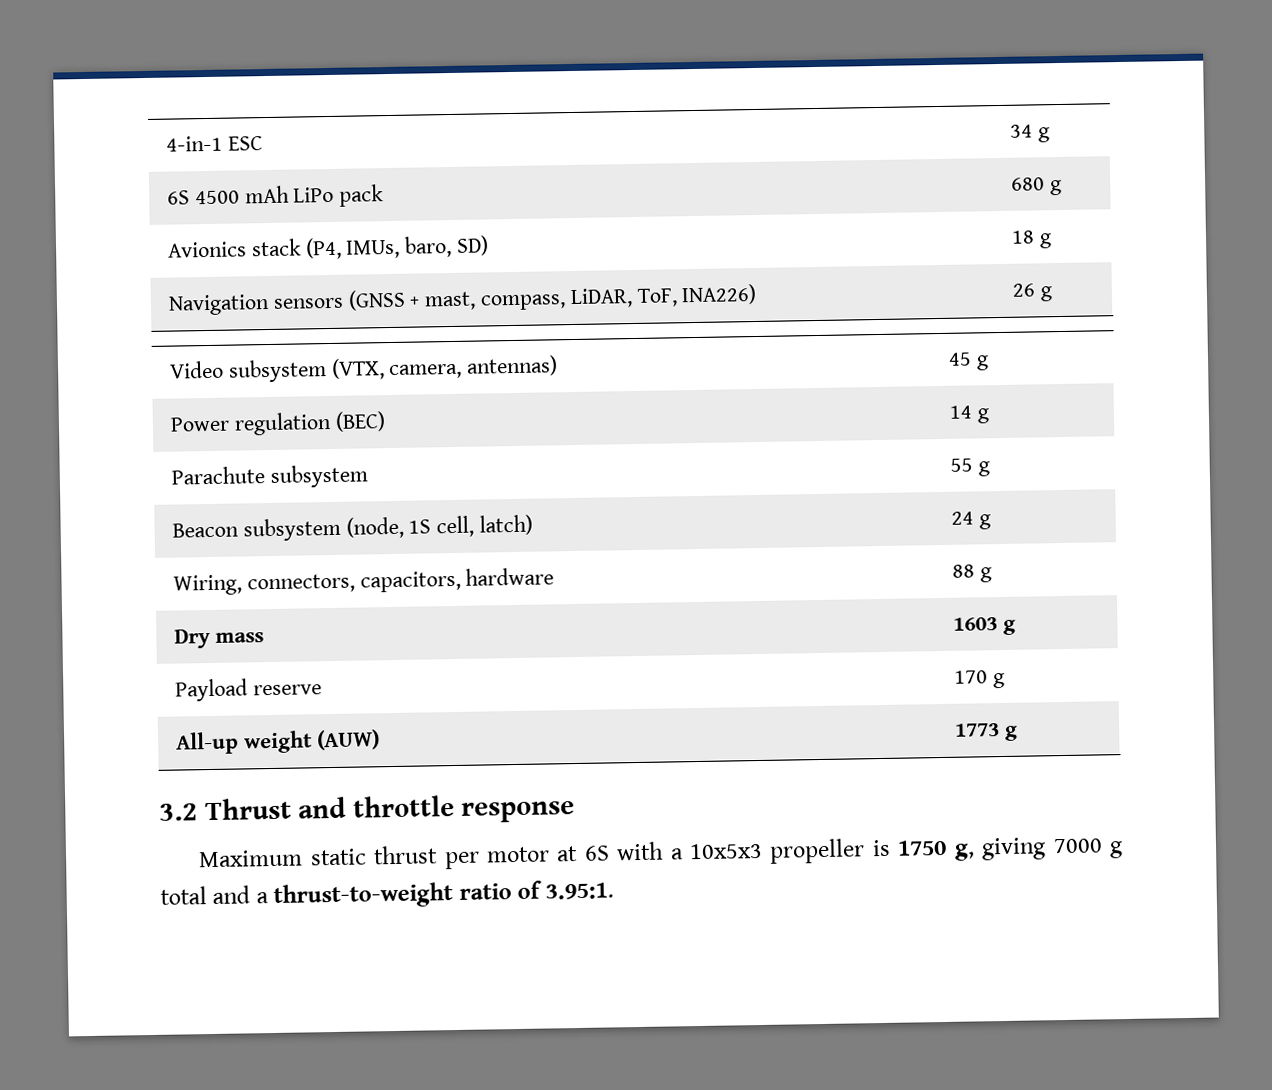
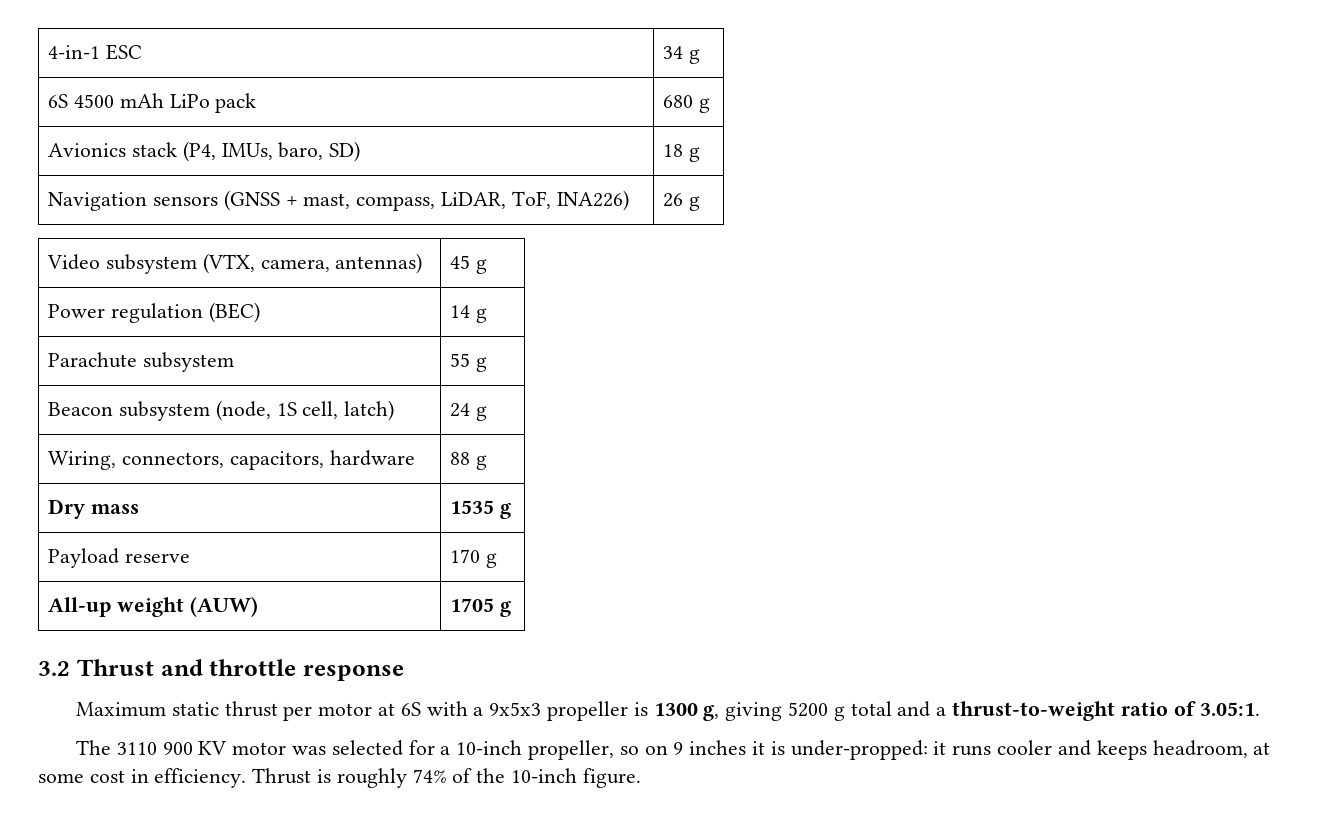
- Dry mass | 1603 g
+ Dry mass | 1535 g
- All-up weight (AUW) | 1773 g
+ All-up weight (AUW) | 1705 g
- Maximum static thrust per motor at 6S with a 10x5x3 propeller is 1750 g, giving 7000 g total and a thrust-to-weight ratio of 3.95:1.
+ Maximum static thrust per motor at 6S with a 9x5x3 propeller is 1300 g, giving 5200 g total and a thrust-to-weight ratio of 3.05:1.
+ The 3110 900 KV motor was selected for a 10-inch propeller, so on 9 inches it is under-propped: it runs cooler and keeps headroom, at some cost in efficiency. Thrust is roughly 74% of the 10-inch figure.

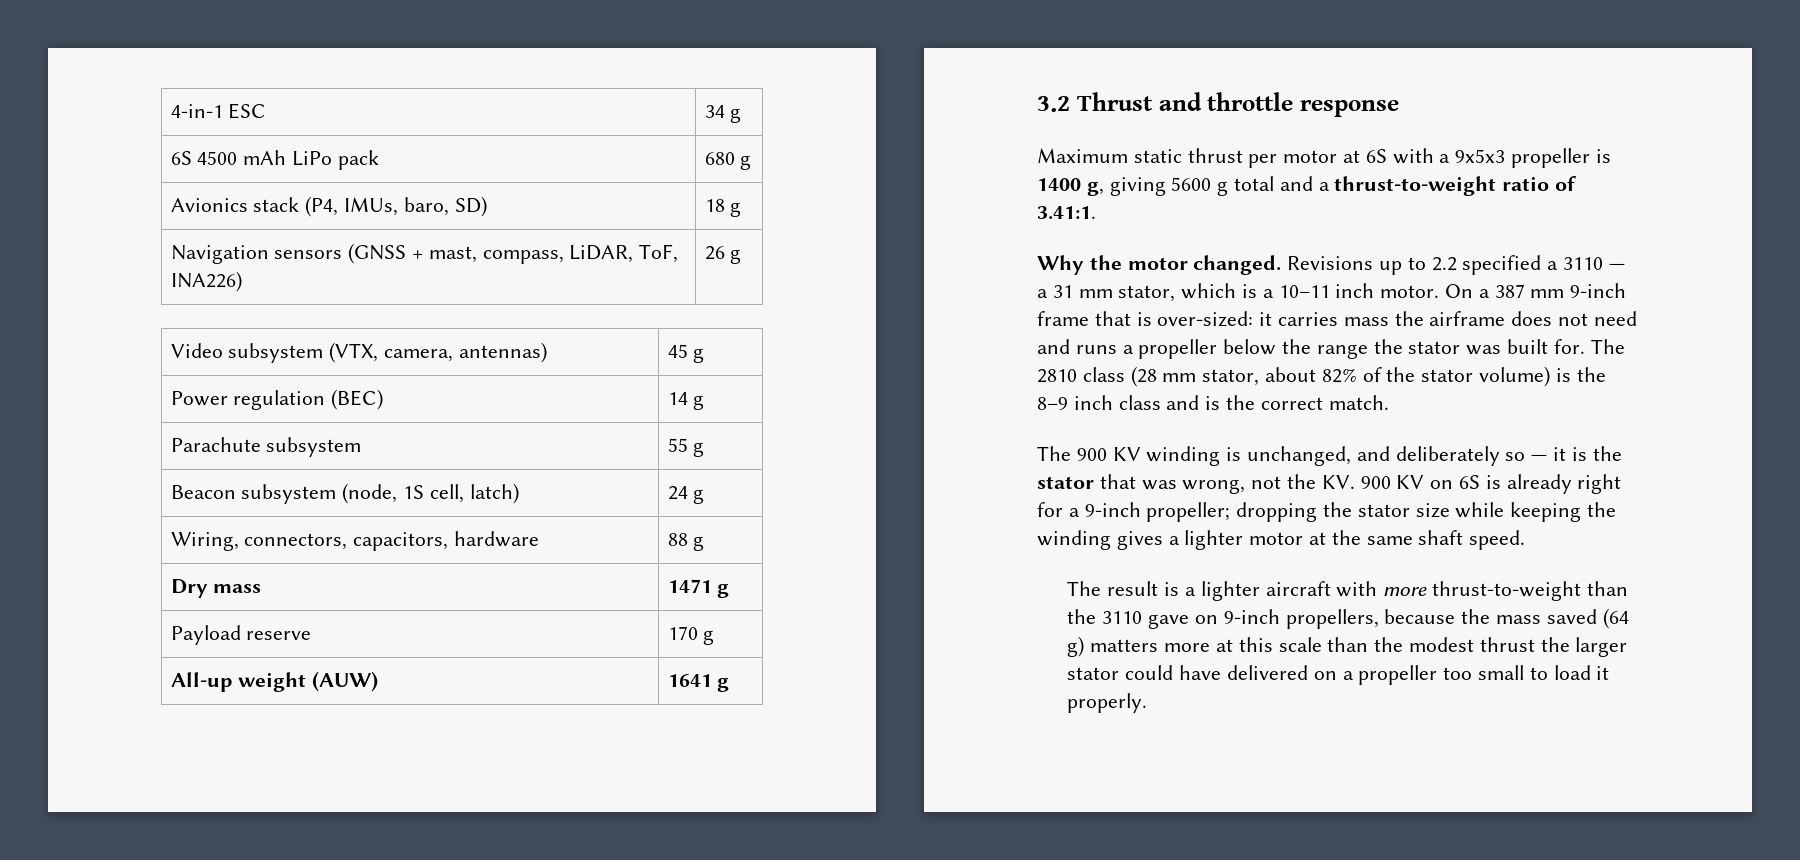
- Dry mass | 1535 g
+ Dry mass | 1471 g
- All-up weight (AUW) | 1705 g
+ All-up weight (AUW) | 1641 g
- Maximum static thrust per motor at 6S with a 9x5x3 propeller is 1300 g, giving 5200 g total and a thrust-to-weight ratio of 3.05:1.
- The 3110 900 KV motor was selected for a 10-inch propeller, so on 9 inches it is under-propped: it runs cooler and keeps headroom, at some cost in efficiency. Thrust is roughly 74% of the 10-inch figure.
+ Maximum static thrust per motor at 6S with a 9x5x3 propeller is 1400 g, giving 5600 g total and a thrust-to-weight ratio of 3.41:1.
+ Why the motor changed. Revisions up to 2.2 specified a 3110 — a 31 mm stator, which is a 10–11 inch motor. On a 387 mm 9-inch frame that is over-sized: it carries mass the airframe does not need and runs a propeller below the range the stator was built for. The 2810 class (28 mm stator, about 82% of the stator volume) is the 8–9 inch class and is the correct match.
+ The 900 KV winding is unchanged, and deliberately so — it is the stator that was wrong, not the KV. 900 KV on 6S is already right for a 9-inch propeller; dropping the stator size while keeping the winding gives a lighter motor at the same shaft speed.
+ The result is a lighter aircraft with more thrust-to-weight than the 3110 gave on 9-inch propellers, because the mass saved (64 g) matters more at this scale than the modest thrust the larger stator could have delivered on a propeller too small to load it properly.

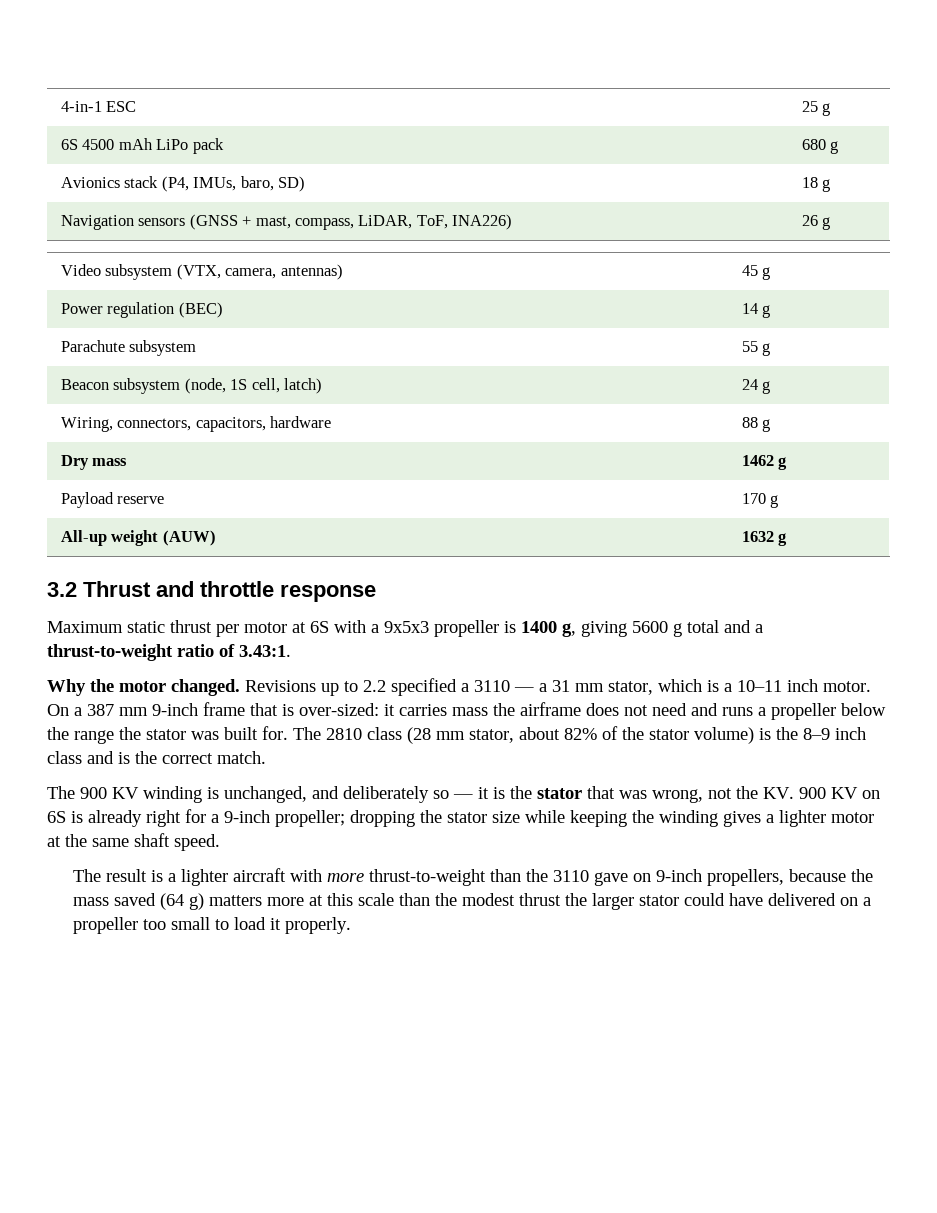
- 4-in-1 ESC | 34 g
+ 4-in-1 ESC | 25 g
- Dry mass | 1471 g
+ Dry mass | 1462 g
- All-up weight (AUW) | 1641 g
+ All-up weight (AUW) | 1632 g
- Maximum static thrust per motor at 6S with a 9x5x3 propeller is 1400 g, giving 5600 g total and a thrust-to-weight ratio of 3.41:1.
+ Maximum static thrust per motor at 6S with a 9x5x3 propeller is 1400 g, giving 5600 g total and a thrust-to-weight ratio of 3.43:1.

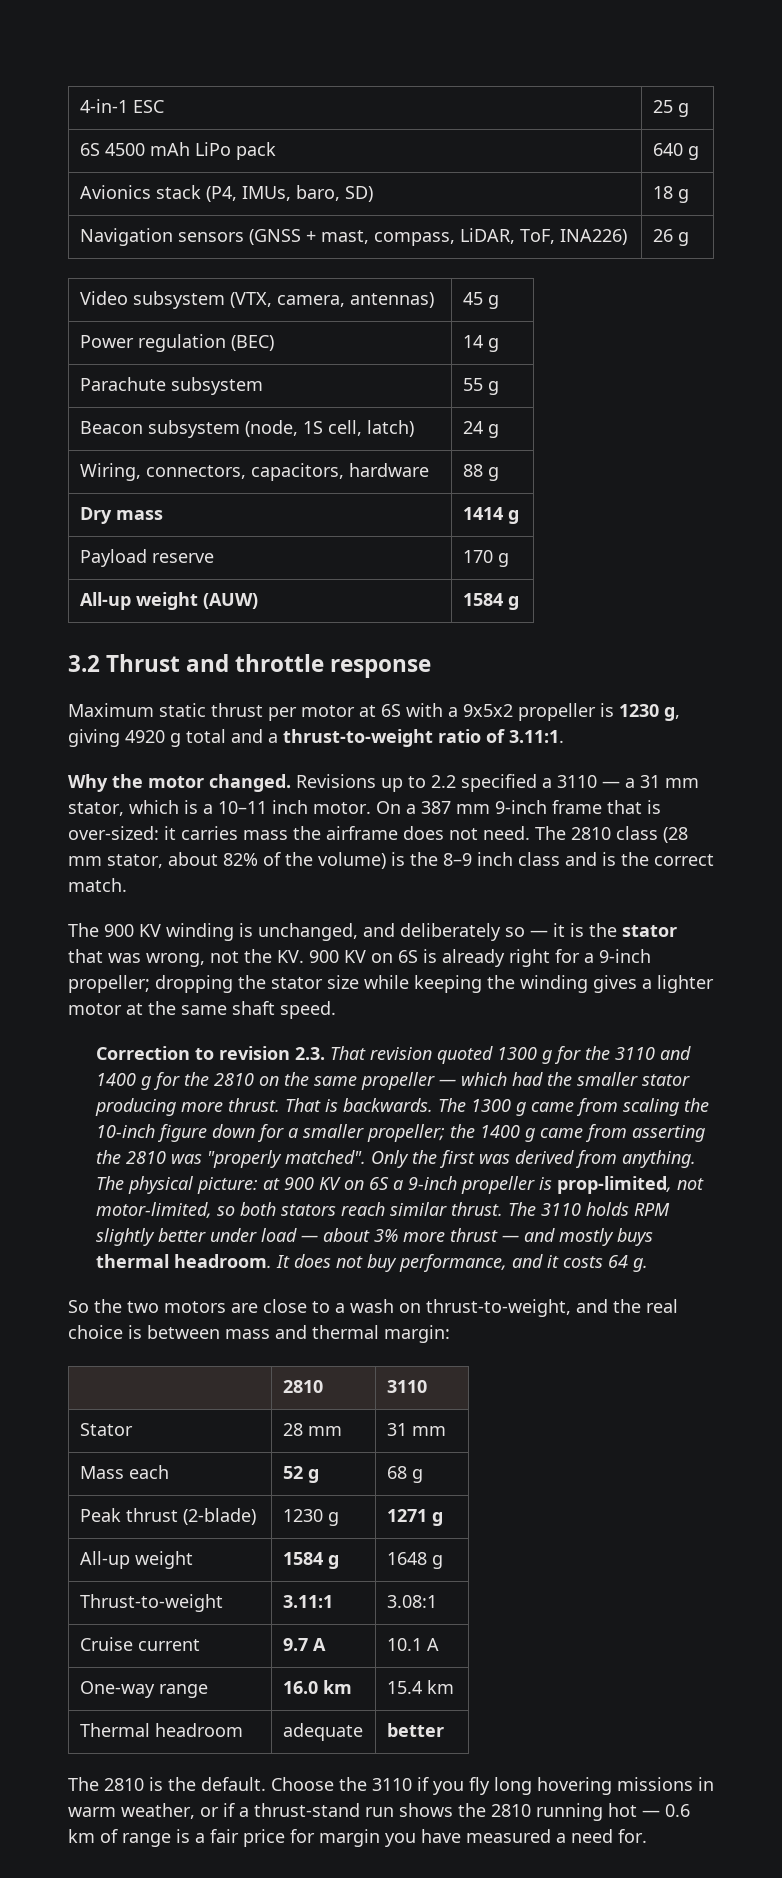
- 6S 4500 mAh LiPo pack | 680 g
+ 6S 4500 mAh LiPo pack | 640 g
- Dry mass | 1462 g
+ Dry mass | 1414 g
- All-up weight (AUW) | 1632 g
+ All-up weight (AUW) | 1584 g
- Maximum static thrust per motor at 6S with a 9x5x3 propeller is 1400 g, giving 5600 g total and a thrust-to-weight ratio of 3.43:1.
+ Maximum static thrust per motor at 6S with a 9x5x2 propeller is 1230 g, giving 4920 g total and a thrust-to-weight ratio of 3.11:1.
- On a 387 mm 9-inch frame that is over-sized: it carries mass the airframe does not need and runs a propeller below the range the stator was built for.
+ On a 387 mm 9-inch frame that is over-sized: it carries mass the airframe does not need.
- The 2810 class (28 mm stator, about 82% of the stator volume) is the 8–9 inch class and is the correct match.
+ The 2810 class (28 mm stator, about 82% of the volume) is the 8–9 inch class and is the correct match.
- The result is a lighter aircraft with more thrust-to-weight than the 3110 gave on 9-inch propellers, because the mass saved (64 g) matters more at this scale than the modest thrust the larger stator could have delivered on a propeller too small to load it properly.
+ Correction to revision 2.3. That revision quoted 1300 g for the 3110 and 1400 g for the 2810 on the same propeller — which had the smaller stator producing more thrust. That is backwards. The 1300 g came from scaling the 10-inch figure down for a smaller propeller; the 1400 g came from asserting the 2810 was "properly matched". Only the first was derived from anything. The physical picture: at 900 KV on 6S a 9-inch propeller is prop-limited, not motor-limited, so both stators reach similar thrust. The 3110 holds RPM slightly better under load — about 3% more thrust — and mostly buys thermal headroom. It does not buy performance, and it costs 64 g.
+ So the two motors are close to a wash on thrust-to-weight, and the real choice is between mass and thermal margin:
+ | 2810 | 3110
+ Stator | 28 mm | 31 mm
+ Mass each | 52 g | 68 g
+ Peak thrust (2-blade) | 1230 g | 1271 g
+ All-up weight | 1584 g | 1648 g
+ Thrust-to-weight | 3.11:1 | 3.08:1
+ Cruise current | 9.7 A | 10.1 A
+ One-way range | 16.0 km | 15.4 km
+ Thermal headroom | adequate | better
+ The 2810 is the default. Choose the 3110 if you fly long hovering missions in warm weather, or if a thrust-stand run shows the 2810 running hot — 0.6 km of range is a fair price for margin you have measured a need for.

